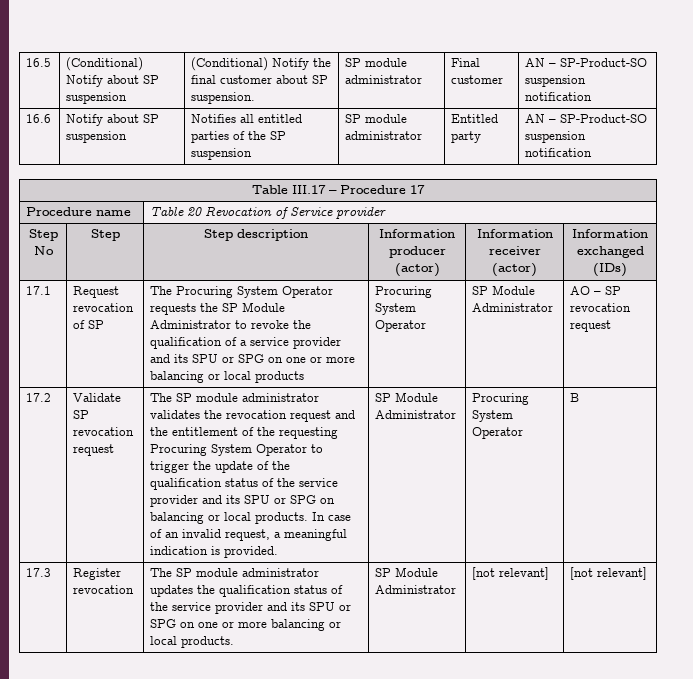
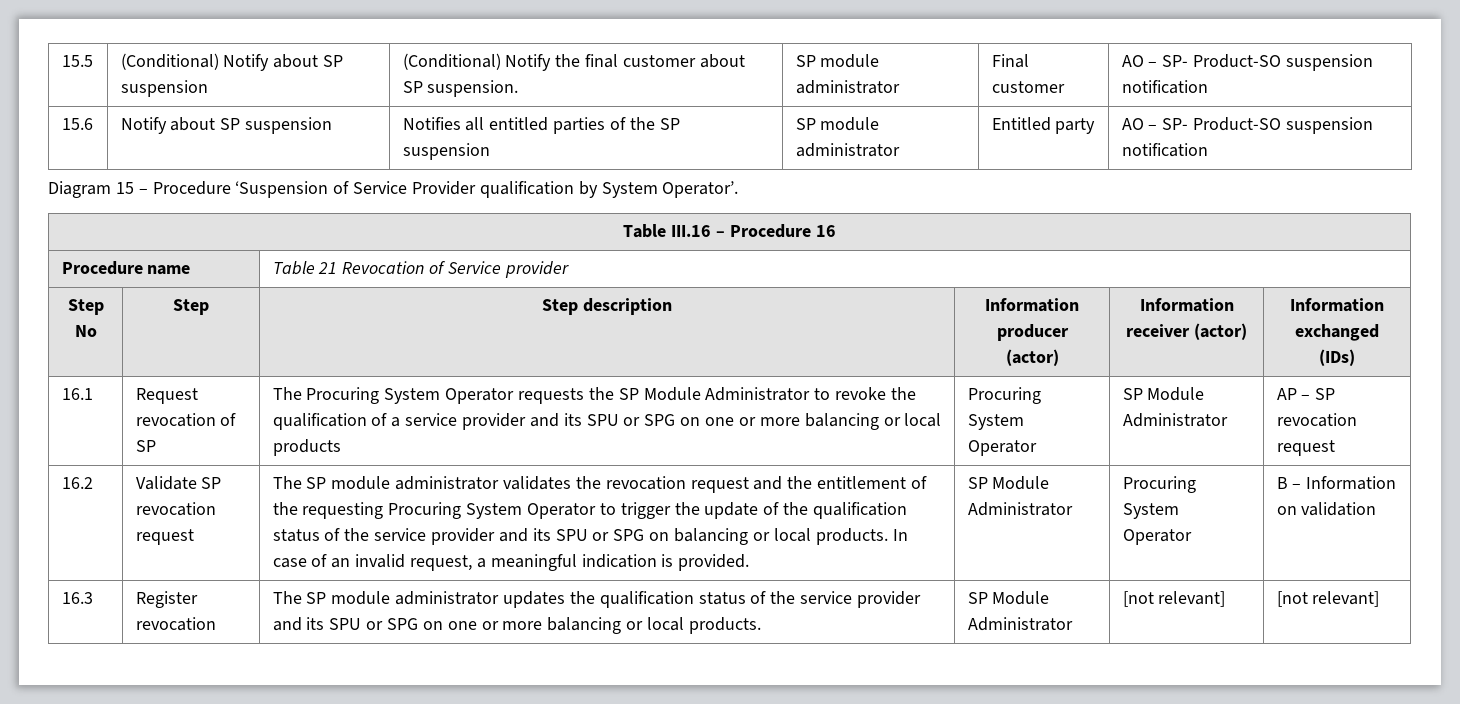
- 16.5 | (Conditional) Notify about SP suspension | (Conditional) Notify the final customer about SP suspension. | SP module administrator | Final customer | AN – SP-Product-SO suspension notification
- 16.6 | Notify about SP suspension | Notifies all entitled parties of the SP suspension | SP module administrator | Entitled party | AN – SP-Product-SO suspension notification
- Table III.17 – Procedure 17
+ 15.5 | (Conditional) Notify about SP suspension | (Conditional) Notify the final customer about SP suspension. | SP module administrator | Final customer | AO – SP- Product-SO suspension notification
+ 15.6 | Notify about SP suspension | Notifies all entitled parties of the SP suspension | SP module administrator | Entitled party | AO – SP- Product-SO suspension notification
+ Diagram 15 – Procedure ‘Suspension of Service Provider qualification by System Operator’.
+ Table III.16 – Procedure 16
- Procedure name | Table 20 Revocation of Service provider
+ Procedure name | Table 21 Revocation of Service provider
- 17.1
+ 16.1
- AO – SP revocation request
+ AP – SP revocation request
- 17.2
+ 16.2
- B
- 17.3 | Register revocation | The SP module administrator updates the qualification status of the service provider and its SPU or SPG on one or more balancing or local products. | SP Module Administrator | [not relevant] | [not relevant]
+ B – Information on validation
+ 16.3 | Register revocation | The SP module administrator updates the qualification status of the service provider and its SPU or SPG on one or more balancing or local products. | SP Module Administrator | [not relevant] | [not relevant]

